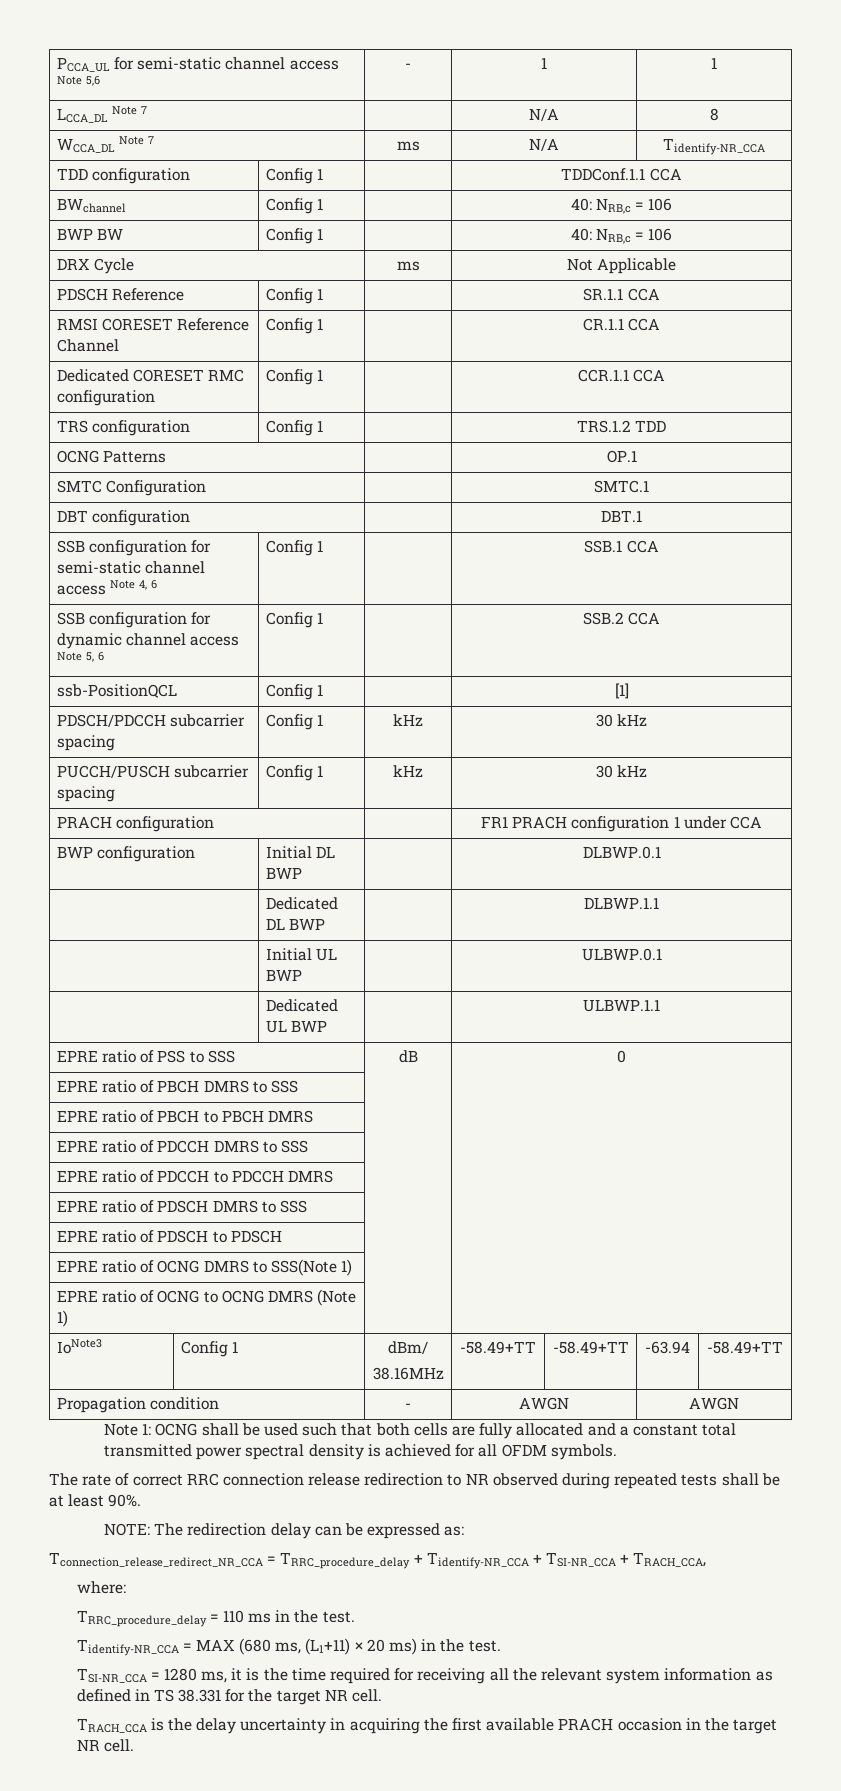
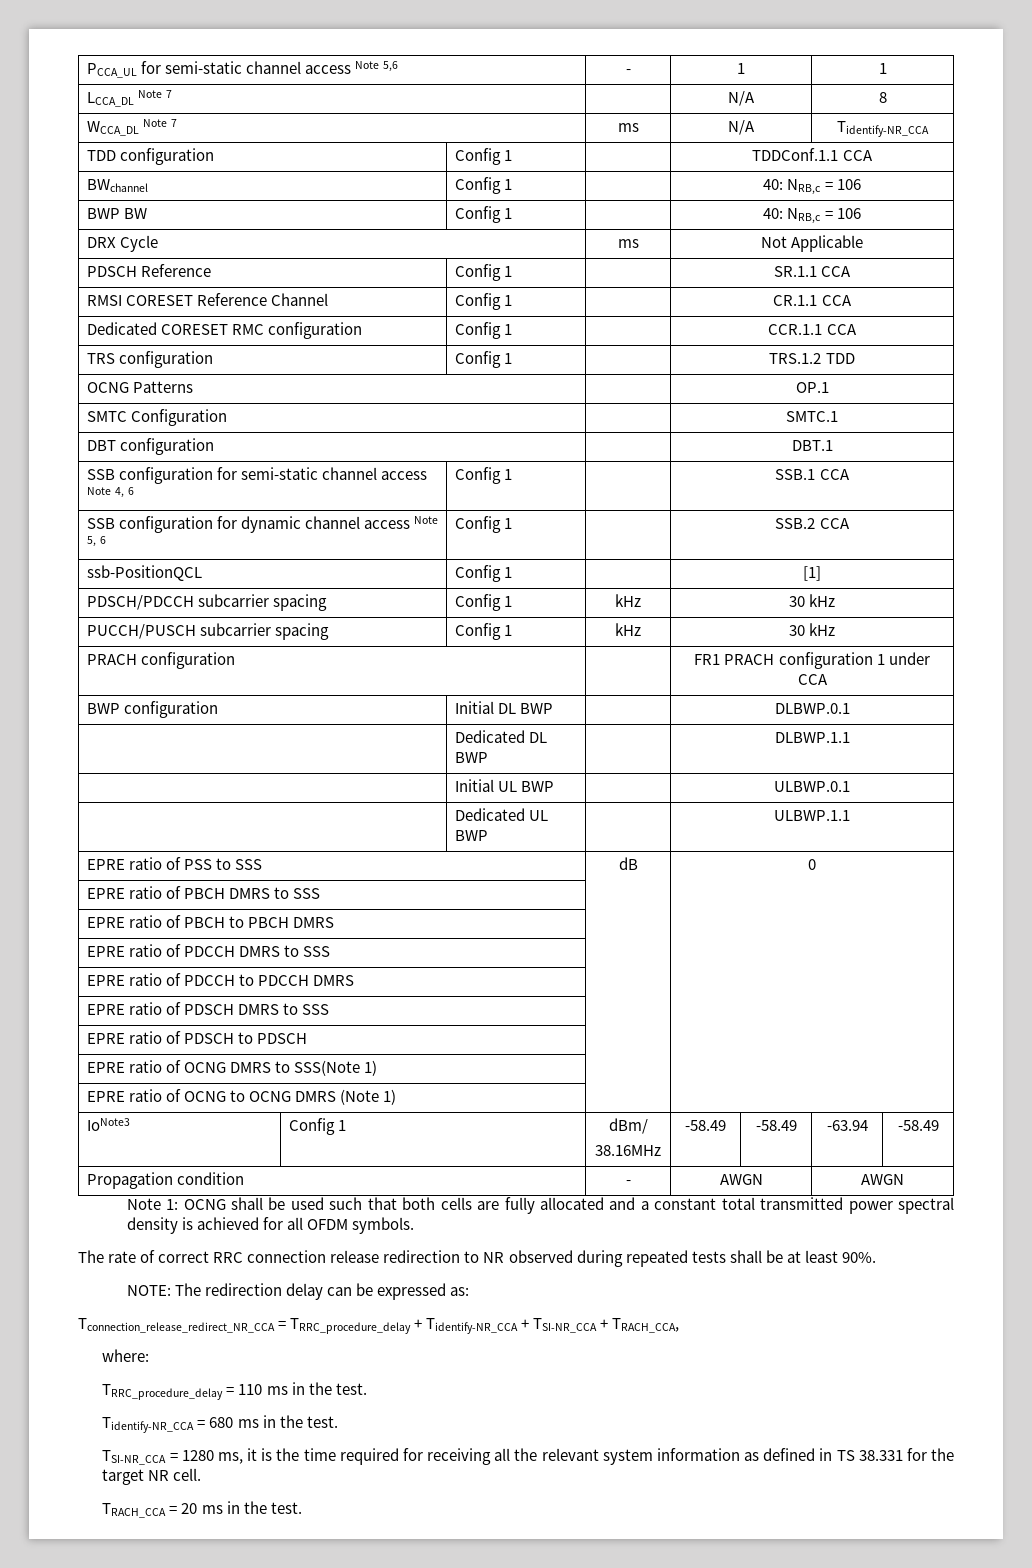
  IoNote3 | Config 1 | dBm/
- 38.16MHz | -58.49+TT | -58.49+TT | -63.94 | -58.49+TT
+ 38.16MHz | -58.49 | -58.49 | -63.94 | -58.49
- Tidentify-NR_CCA = MAX (680 ms, (L1+11) × 20 ms) in the test.
+ Tidentify-NR_CCA = 680 ms in the test.
- TRACH_CCA is the delay uncertainty in acquiring the first available PRACH occasion in the target NR cell.
+ TRACH_CCA = 20 ms in the test.

